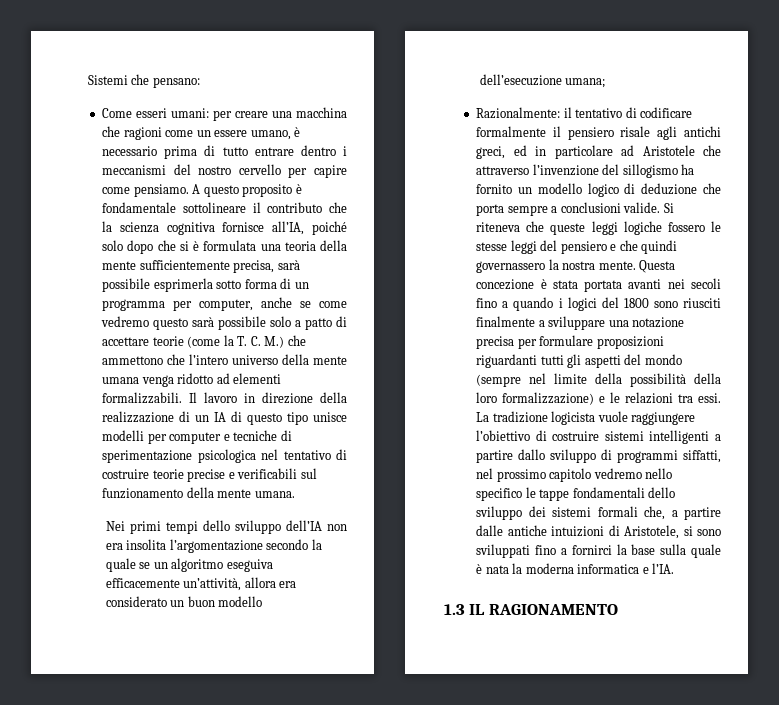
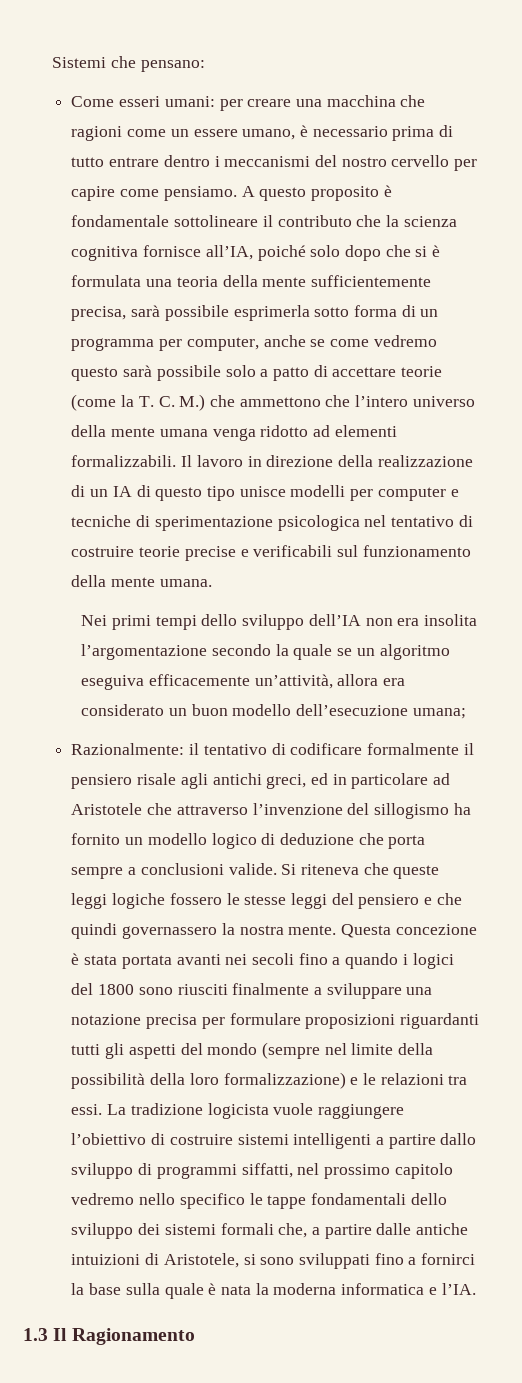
- 1.3 IL RAGIONAMENTO
+ 1.3 Il Ragionamento

